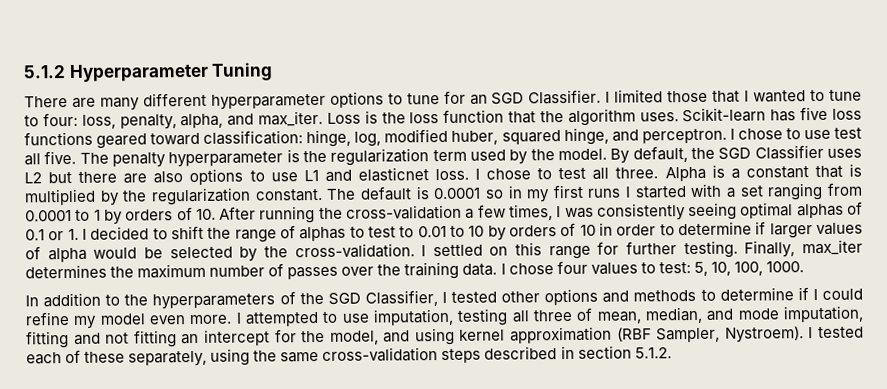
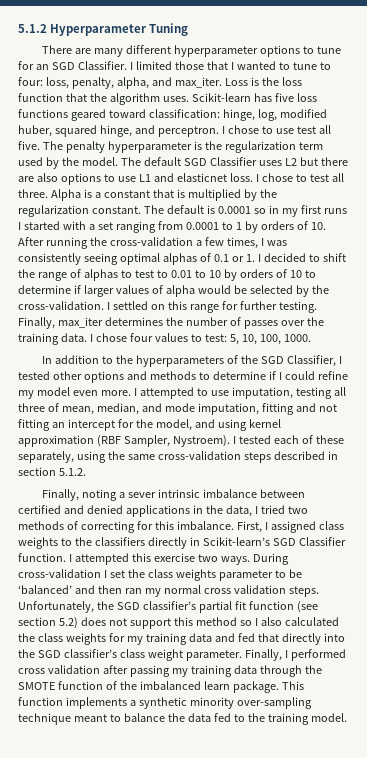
- By default, the SGD Classifier uses L2 but there are also options to use L1 and elasticnet loss.
+ The default SGD Classifier uses L2 but there are also options to use L1 and elasticnet loss.
- The default is 0.0001 so in my first runs I started with a set ranging from 0.0001 to 1 by orders of 10. After running the cross-validation a few times, I was consistently seeing optimal alphas of 0.1 or 1. I decided to shift the range of alphas to test to 0.01 to 10 by orders of 10 in order to determine if larger values of alpha would be selected by the cross-validation.
+ The default is 0.0001 so in my first runs I started with a set ranging from 0.0001 to 1 by orders of 10. After running the cross-validation a few times, I was consistently seeing optimal alphas of 0.1 or 1. I decided to shift the range of alphas to test to 0.01 to 10 by orders of 10 to determine if larger values of alpha would be selected by the cross-validation.
- Finally, max_iter determines the maximum number of passes over the training data.
+ Finally, max_iter determines the number of passes over the training data.
+ Finally, noting a sever intrinsic imbalance between certified and denied applications in the data, I tried two methods of correcting for this imbalance. First, I assigned class weights to the classifiers directly in Scikit-learn’s SGD Classifier function. I attempted this exercise two ways. During cross-validation I set the class weights parameter to be ‘balanced’ and then ran my normal cross validation steps. Unfortunately, the SGD classifier’s partial fit function (see section 5.2) does not support this method so I also calculated the class weights for my training data and fed that directly into the SGD classifier’s class weight parameter. Finally, I performed cross validation after passing my training data through the SMOTE function of the imbalanced learn package. This function implements a synthetic minority over-sampling technique meant to balance the data fed to the training model.

